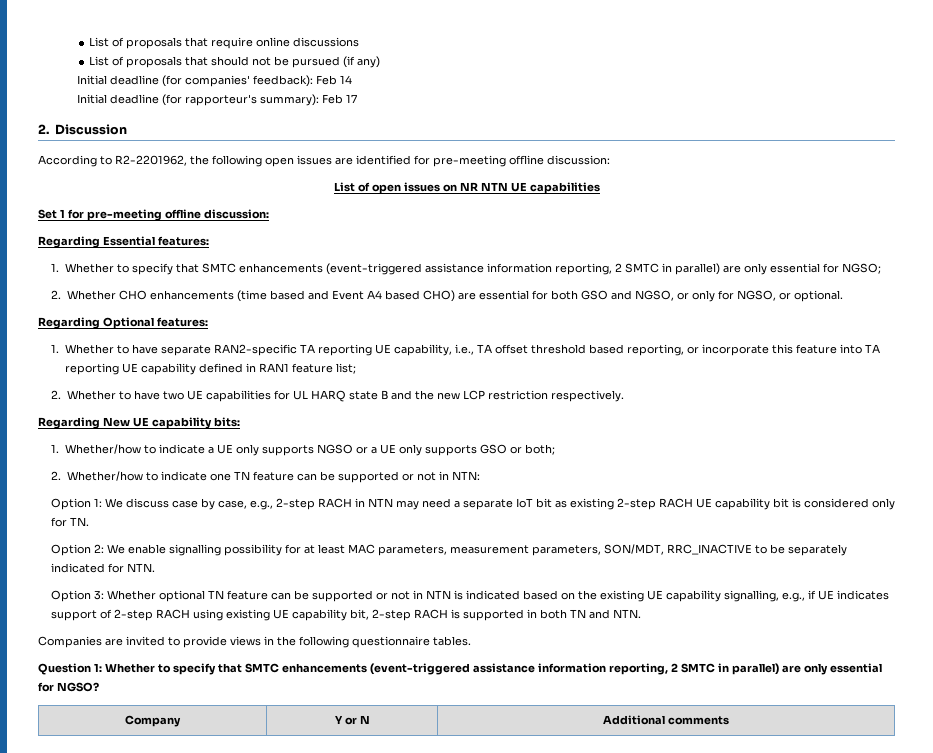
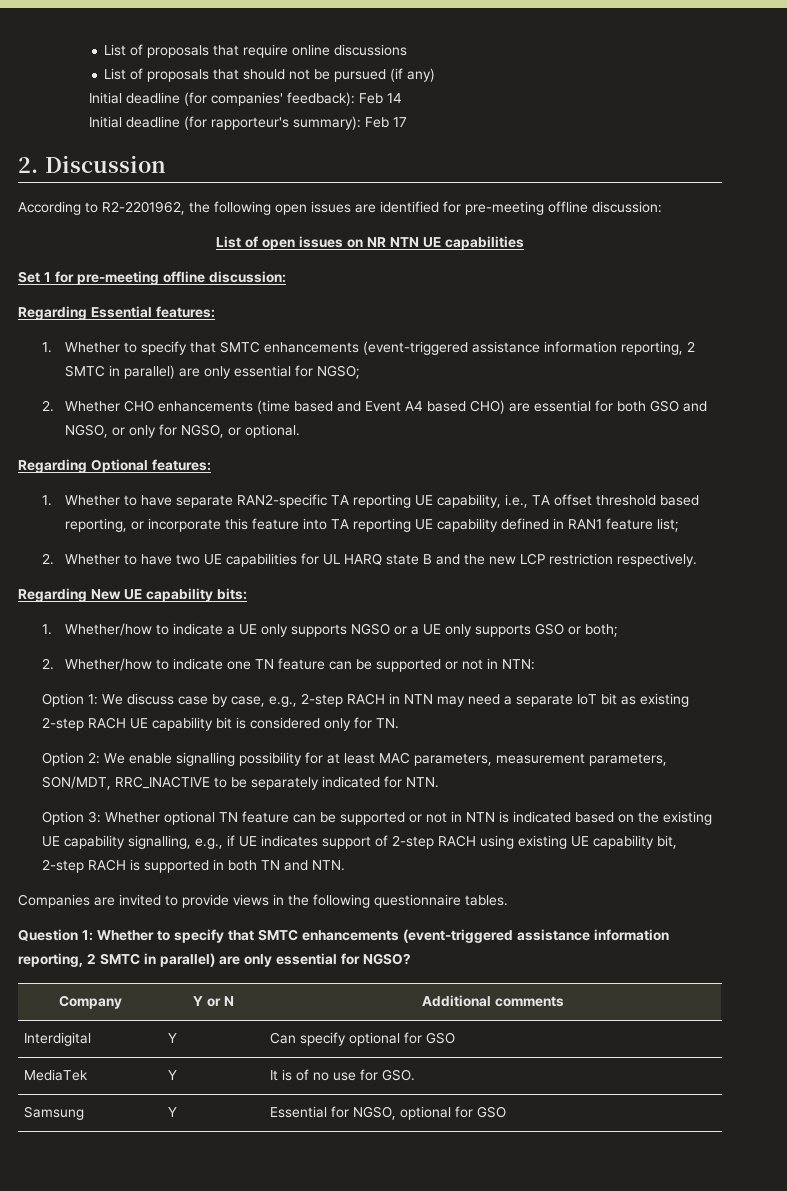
+ Interdigital | Y | Can specify optional for GSO
+ MediaTek | Y | It is of no use for GSO.
+ Samsung | Y | Essential for NGSO, optional for GSO

